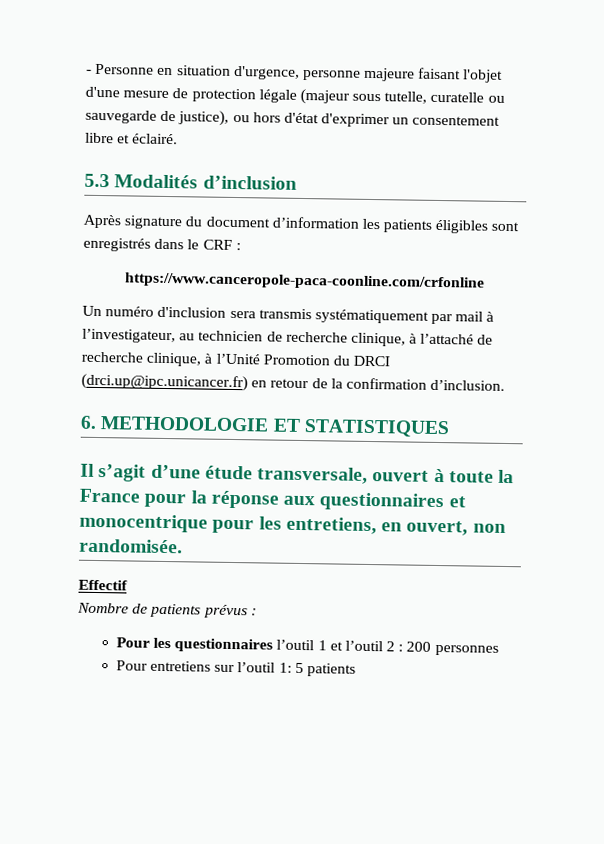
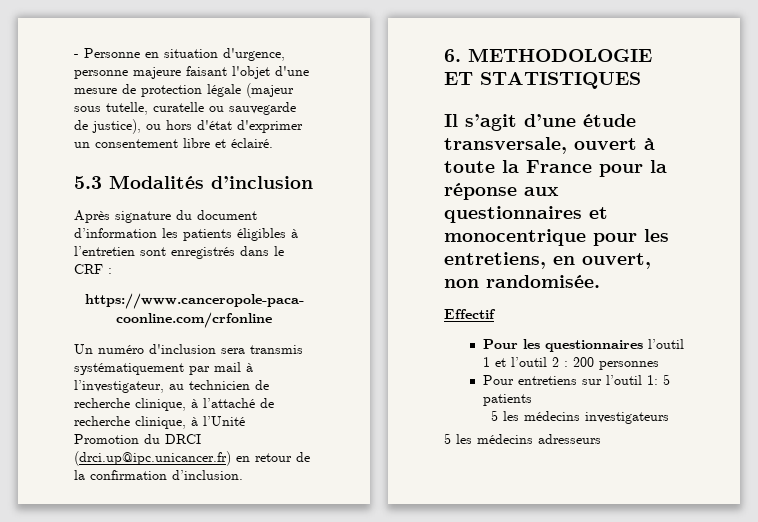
- Après signature du document d’information les patients éligibles sont enregistrés dans le CRF :
+ Après signature du document d’information les patients éligibles à l’entretien sont enregistrés dans le CRF :
- Nombre de patients prévus :
+ 5 les médecins investigateurs
+ 5 les médecins adresseurs

